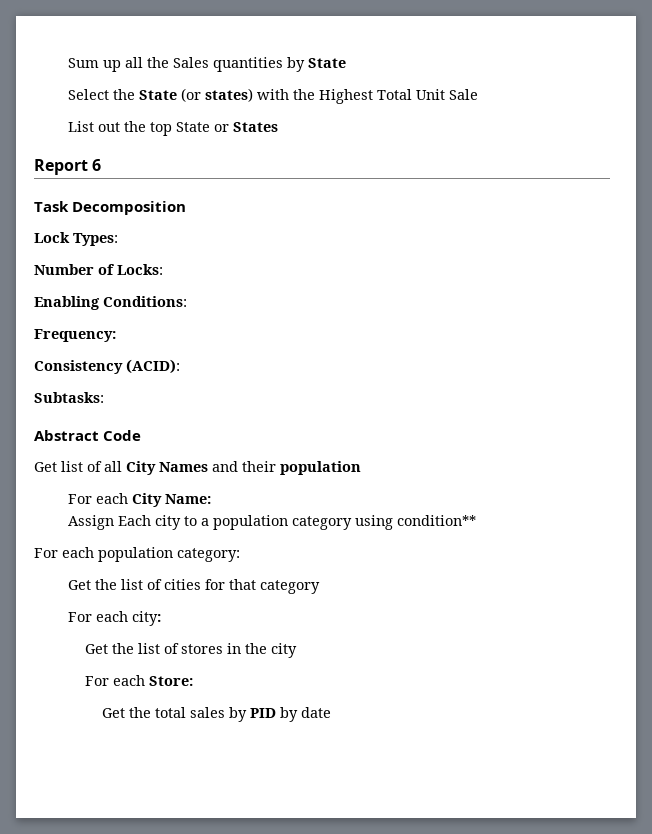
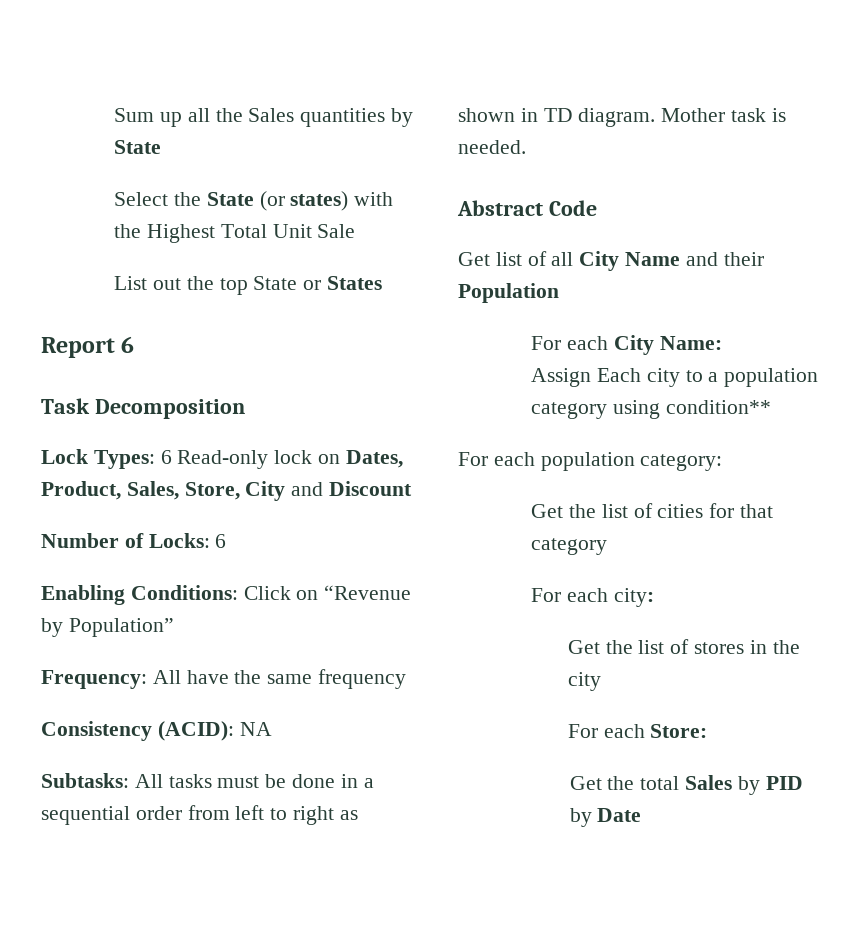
- Lock Types:
+ Lock Types: 6 Read-only lock on Dates, Product, Sales, Store, City and Discount
- Number of Locks:
+ Number of Locks: 6
- Enabling Conditions:
- Frequency:
+ Enabling Conditions: Click on “Revenue by Population”
+ Frequency: All have the same frequency
- Consistency (ACID):
+ Consistency (ACID): NA
- Subtasks:
+ Subtasks: All tasks must be done in a sequential order from left to right as shown in TD diagram. Mother task is needed.
- Get list of all City Names and their population
+ Get list of all City Name and their Population
- Get the total sales by PID by date
+ Get the total Sales by PID by Date

